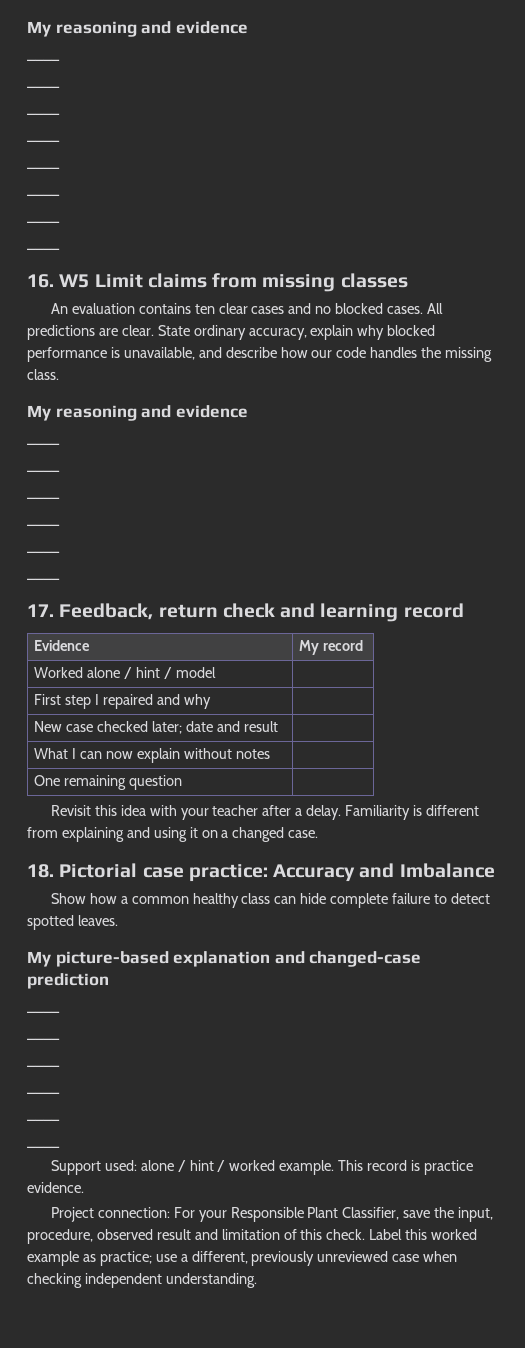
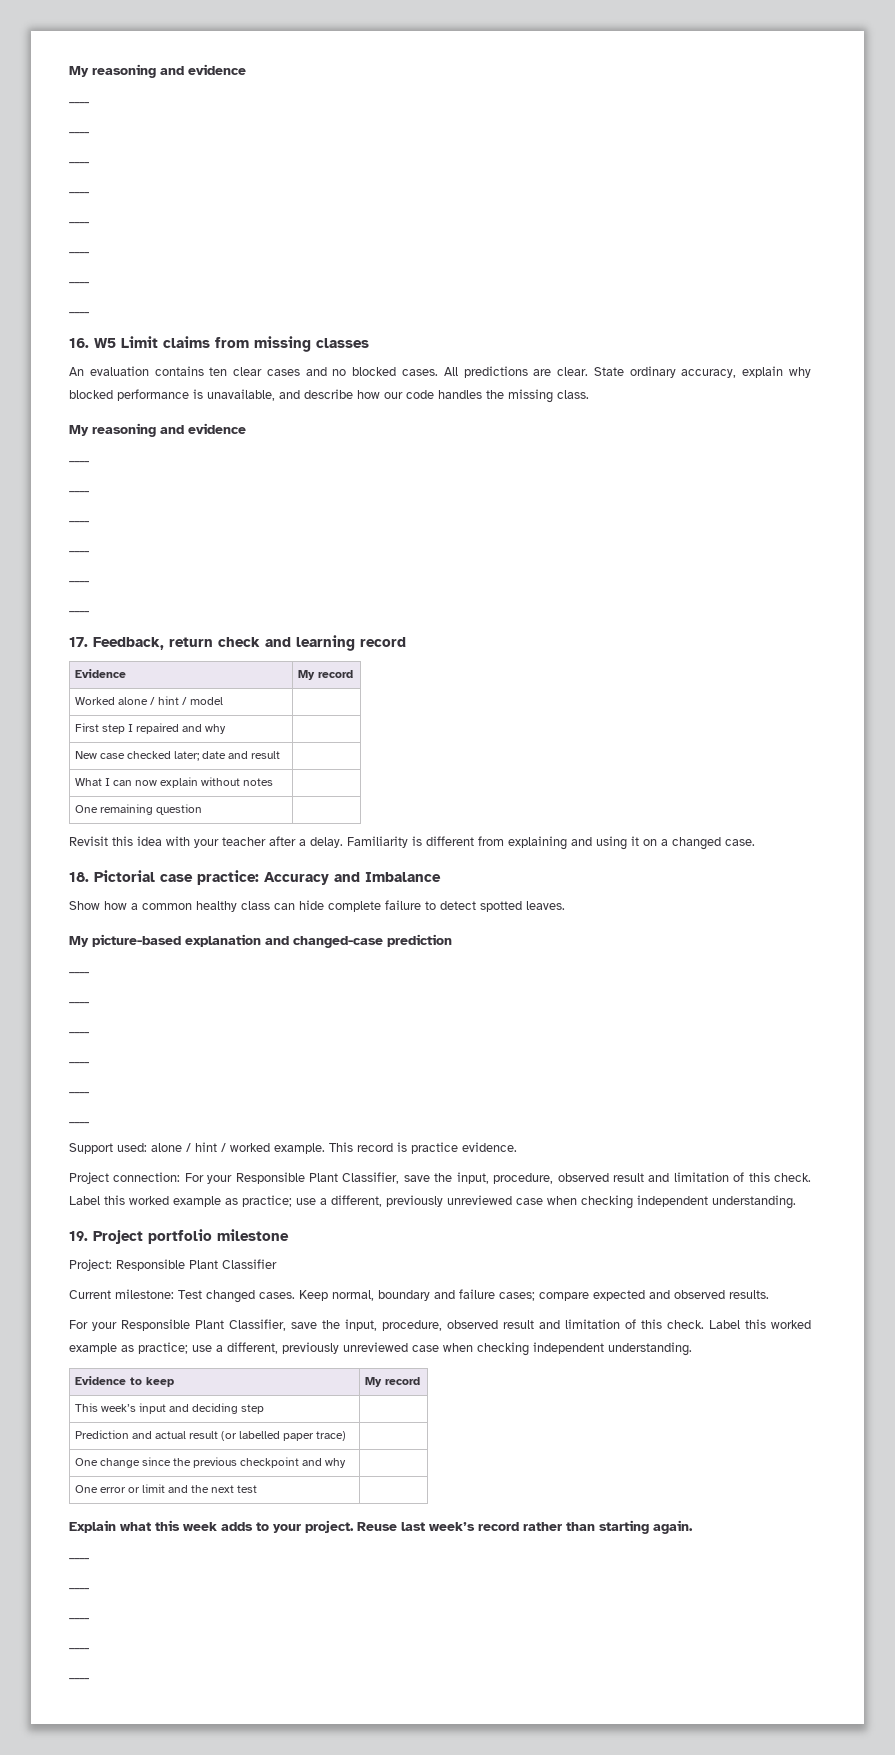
+ 19. Project portfolio milestone
+ Project: Responsible Plant Classifier
+ Current milestone: Test changed cases. Keep normal, boundary and failure cases; compare expected and observed results.
+ For your Responsible Plant Classifier, save the input, procedure, observed result and limitation of this check. Label this worked example as practice; use a different, previously unreviewed case when checking independent understanding.
+ Evidence to keep | My record
+ This week’s input and deciding step |
+ Prediction and actual result (or labelled paper trace) |
+ One change since the previous checkpoint and why |
+ One error or limit and the next test |
+ Explain what this week adds to your project. Reuse last week’s record rather than starting again.
+ ____
+ ____
+ ____
+ ____
+ ____

